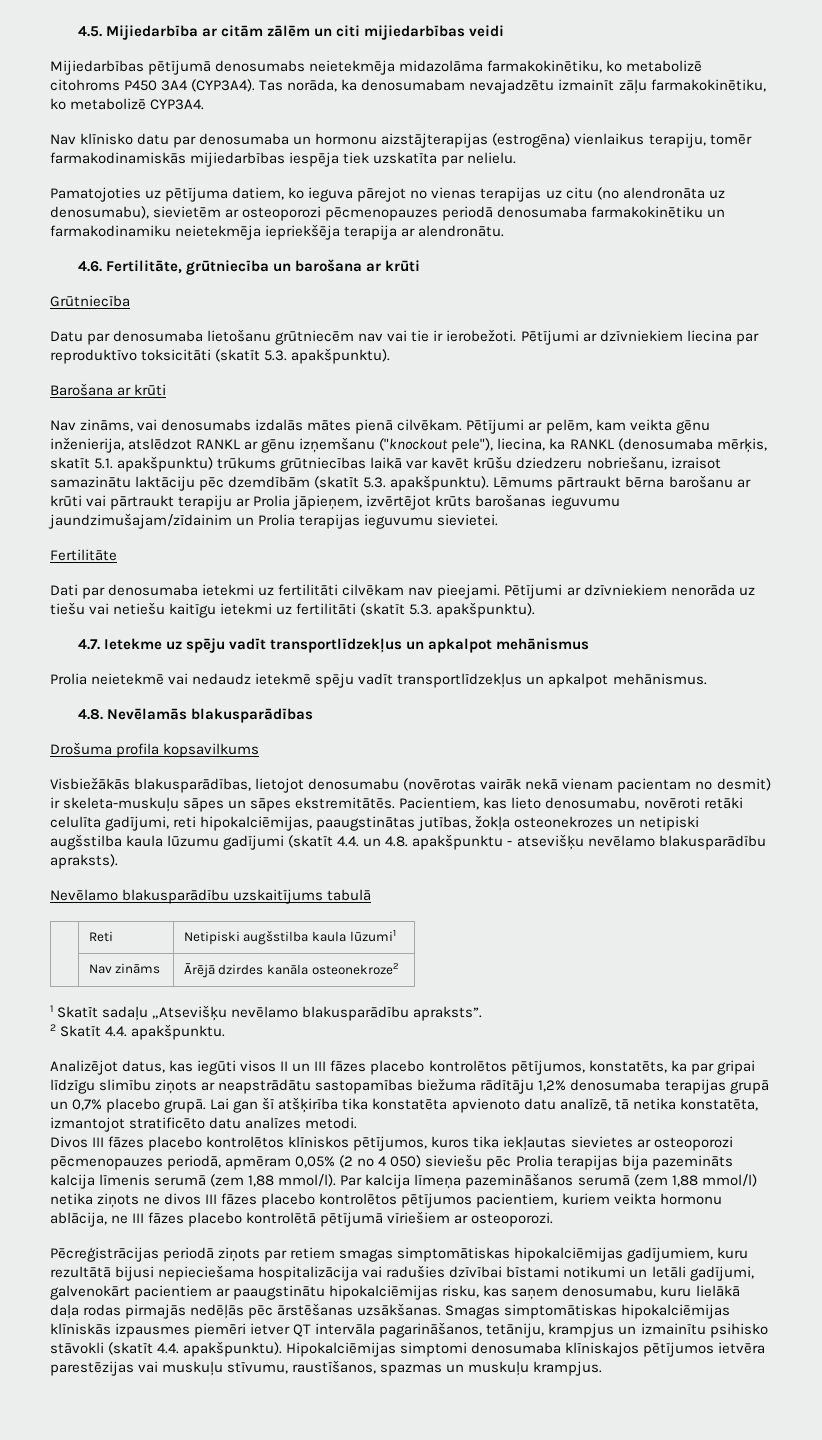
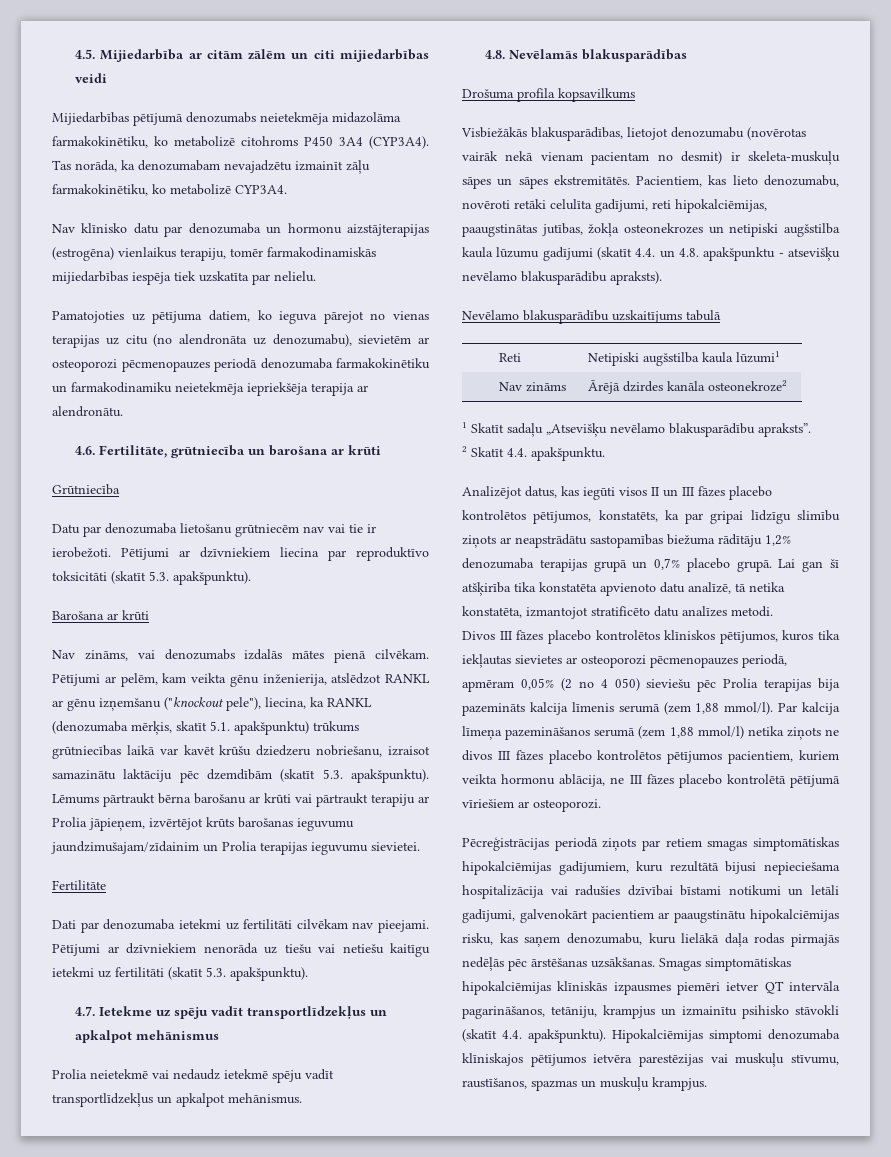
- Mijiedarbības pētījumā denosumabs neietekmēja midazolāma farmakokinētiku, ko metabolizē citohroms P450 3A4 (CYP3A4).
+ Mijiedarbības pētījumā denozumabs neietekmēja midazolāma farmakokinētiku, ko metabolizē citohroms P450 3A4 (CYP3A4).
- Tas norāda, ka denosumabam nevajadzētu izmainīt zāļu farmakokinētiku, ko metabolizē CYP3A4.
+ Tas norāda, ka denozumabam nevajadzētu izmainīt zāļu farmakokinētiku, ko metabolizē CYP3A4.
- Nav klīnisko datu par denosumaba un hormonu aizstājterapijas (estrogēna) vienlaikus terapiju, tomēr farmakodinamiskās mijiedarbības iespēja tiek uzskatīta par nelielu.
+ Nav klīnisko datu par denozumaba un hormonu aizstājterapijas (estrogēna) vienlaikus terapiju, tomēr farmakodinamiskās mijiedarbības iespēja tiek uzskatīta par nelielu.
- Pamatojoties uz pētījuma datiem, ko ieguva pārejot no vienas terapijas uz citu (no alendronāta uz denosumabu), sievietēm ar osteoporozi pēcmenopauzes periodā denosumaba farmakokinētiku un farmakodinamiku neietekmēja iepriekšēja terapija ar alendronātu.
+ Pamatojoties uz pētījuma datiem, ko ieguva pārejot no vienas terapijas uz citu (no alendronāta uz denozumabu), sievietēm ar osteoporozi pēcmenopauzes periodā denozumaba farmakokinētiku un farmakodinamiku neietekmēja iepriekšēja terapija ar alendronātu.
- Datu par denosumaba lietošanu grūtniecēm nav vai tie ir ierobežoti.
+ Datu par denozumaba lietošanu grūtniecēm nav vai tie ir ierobežoti.
- Nav zināms, vai denosumabs izdalās mātes pienā cilvēkam.
+ Nav zināms, vai denozumabs izdalās mātes pienā cilvēkam.
- Pētījumi ar pelēm, kam veikta gēnu inženierija, atslēdzot RANKL ar gēnu izņemšanu ("knockout pele"), liecina, ka RANKL (denosumaba mērķis, skatīt 5.1. apakšpunktu) trūkums grūtniecības laikā var kavēt krūšu dziedzeru nobriešanu, izraisot samazinātu laktāciju pēc dzemdībām (skatīt 5.3. apakšpunktu).
+ Pētījumi ar pelēm, kam veikta gēnu inženierija, atslēdzot RANKL ar gēnu izņemšanu ("knockout pele"), liecina, ka RANKL (denozumaba mērķis, skatīt 5.1. apakšpunktu) trūkums grūtniecības laikā var kavēt krūšu dziedzeru nobriešanu, izraisot samazinātu laktāciju pēc dzemdībām (skatīt 5.3. apakšpunktu).
- Dati par denosumaba ietekmi uz fertilitāti cilvēkam nav pieejami.
+ Dati par denozumaba ietekmi uz fertilitāti cilvēkam nav pieejami.
- Visbiežākās blakusparādības, lietojot denosumabu (novērotas vairāk nekā vienam pacientam no desmit) ir skeleta-muskuļu sāpes un sāpes ekstremitātēs.
+ Visbiežākās blakusparādības, lietojot denozumabu (novērotas vairāk nekā vienam pacientam no desmit) ir skeleta-muskuļu sāpes un sāpes ekstremitātēs.
- Pacientiem, kas lieto denosumabu, novēroti retāki celulīta gadījumi, reti hipokalciēmijas, paaugstinātas jutības, žokļa osteonekrozes un netipiski augšstilba kaula lūzumu gadījumi (skatīt 4.4. un 4.8. apakšpunktu - atsevišķu nevēlamo blakusparādību apraksts).
+ Pacientiem, kas lieto denozumabu, novēroti retāki celulīta gadījumi, reti hipokalciēmijas, paaugstinātas jutības, žokļa osteonekrozes un netipiski augšstilba kaula lūzumu gadījumi (skatīt 4.4. un 4.8. apakšpunktu - atsevišķu nevēlamo blakusparādību apraksts).
- Analizējot datus, kas iegūti visos II un III fāzes placebo kontrolētos pētījumos, konstatēts, ka par gripai līdzīgu slimību ziņots ar neapstrādātu sastopamības biežuma rādītāju 1,2% denosumaba terapijas grupā un 0,7% placebo grupā.
+ Analizējot datus, kas iegūti visos II un III fāzes placebo kontrolētos pētījumos, konstatēts, ka par gripai līdzīgu slimību ziņots ar neapstrādātu sastopamības biežuma rādītāju 1,2% denozumaba terapijas grupā un 0,7% placebo grupā.
- Pēcreģistrācijas periodā ziņots par retiem smagas simptomātiskas hipokalciēmijas gadījumiem, kuru rezultātā bijusi nepieciešama hospitalizācija vai radušies dzīvībai bīstami notikumi un letāli gadījumi, galvenokārt pacientiem ar paaugstinātu hipokalciēmijas risku, kas saņem denosumabu, kuru lielākā daļa rodas pirmajās nedēļās pēc ārstēšanas uzsākšanas.
+ Pēcreģistrācijas periodā ziņots par retiem smagas simptomātiskas hipokalciēmijas gadījumiem, kuru rezultātā bijusi nepieciešama hospitalizācija vai radušies dzīvībai bīstami notikumi un letāli gadījumi, galvenokārt pacientiem ar paaugstinātu hipokalciēmijas risku, kas saņem denozumabu, kuru lielākā daļa rodas pirmajās nedēļās pēc ārstēšanas uzsākšanas.
- Hipokalciēmijas simptomi denosumaba klīniskajos pētījumos ietvēra parestēzijas vai muskuļu stīvumu, raustīšanos, spazmas un muskuļu krampjus.
+ Hipokalciēmijas simptomi denozumaba klīniskajos pētījumos ietvēra parestēzijas vai muskuļu stīvumu, raustīšanos, spazmas un muskuļu krampjus.

